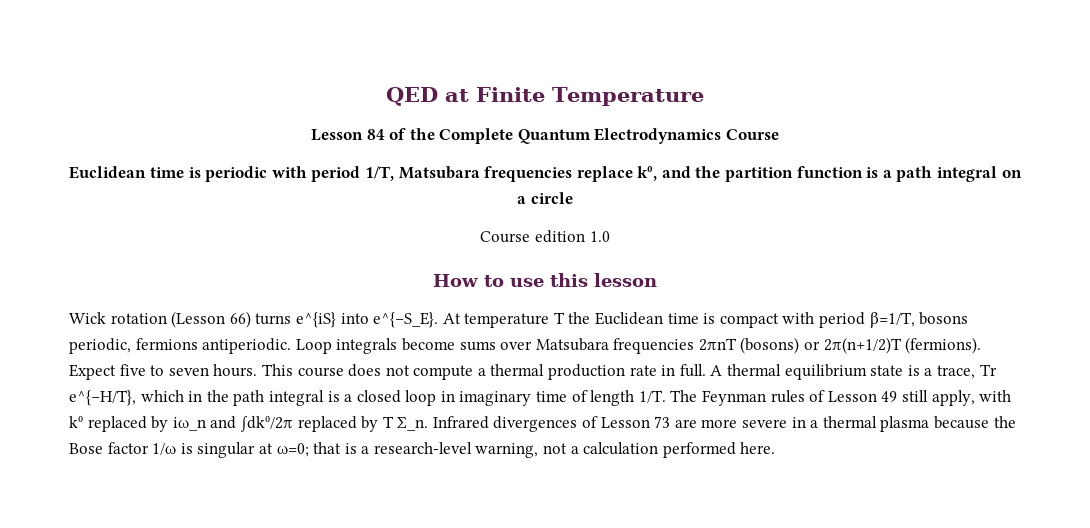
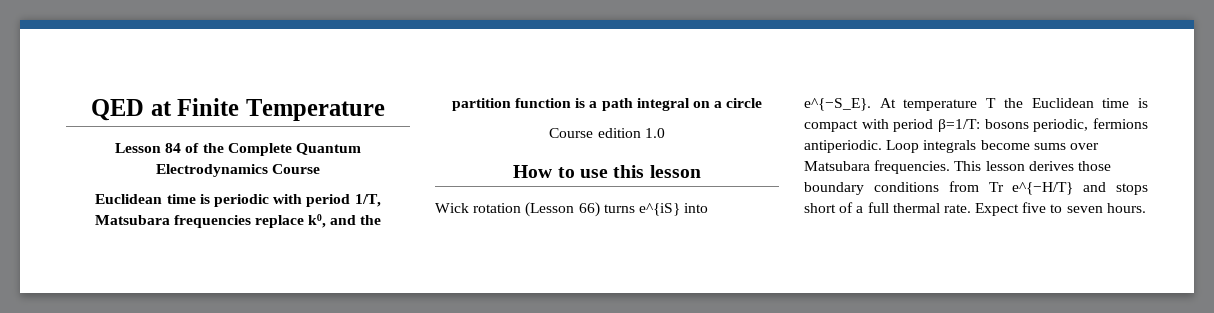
- At temperature T the Euclidean time is compact with period β=1/T, bosons periodic, fermions antiperiodic.
+ At temperature T the Euclidean time is compact with period β=1/T: bosons periodic, fermions antiperiodic.
- Loop integrals become sums over Matsubara frequencies 2πnT (bosons) or 2π(n+1/2)T (fermions).
+ Loop integrals become sums over Matsubara frequencies. This lesson derives those boundary conditions from Tr e^{−H/T} and stops short of a full thermal rate.
- This course does not compute a thermal production rate in full. A thermal equilibrium state is a trace, Tr e^{−H/T}, which in the path integral is a closed loop in imaginary time of length 1/T. The Feynman rules of Lesson 49 still apply, with k⁰ replaced by iω_n and ∫dk⁰/2π replaced by T Σ_n. Infrared divergences of Lesson 73 are more severe in a thermal plasma because the Bose factor 1/ω is singular at ω=0; that is a research-level warning, not a calculation performed here.

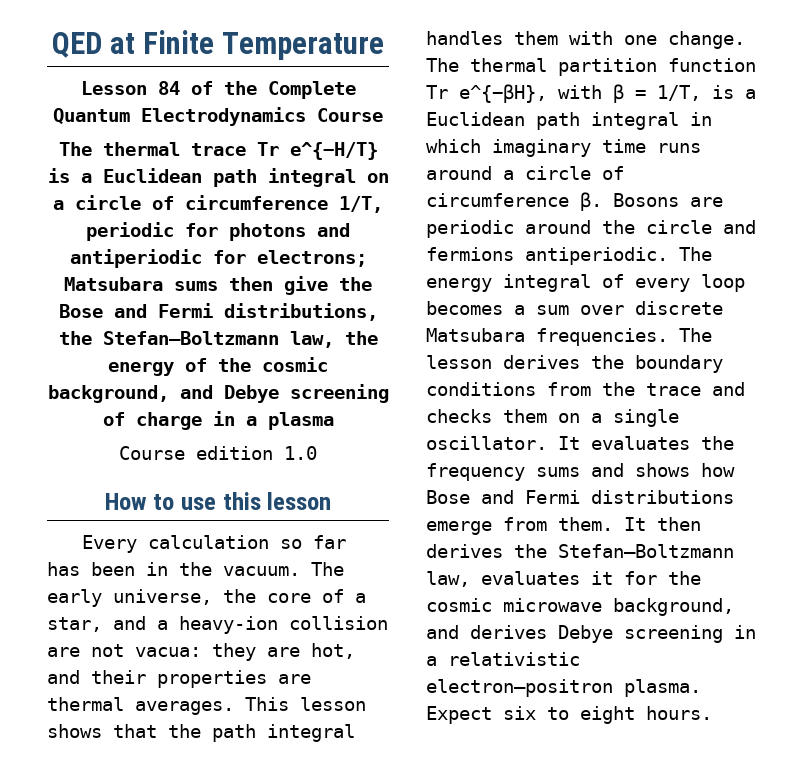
- Euclidean time is periodic with period 1/T, Matsubara frequencies replace k⁰, and the partition function is a path integral on a circle
+ The thermal trace Tr e^{−H/T} is a Euclidean path integral on a circle of circumference 1/T, periodic for photons and antiperiodic for electrons; Matsubara sums then give the Bose and Fermi distributions, the Stefan–Boltzmann law, the energy of the cosmic background, and Debye screening of charge in a plasma
- Wick rotation (Lesson 66) turns e^{iS} into e^{−S_E}. At temperature T the Euclidean time is compact with period β=1/T: bosons periodic, fermions antiperiodic. Loop integrals become sums over Matsubara frequencies.
+ Every calculation so far has been in the vacuum. The early universe, the core of a star, and a heavy-ion collision are not vacua: they are hot, and their properties are thermal averages. This lesson shows that the path integral handles them with one change. The thermal partition function Tr e^{−βH}, with β = 1/T, is a Euclidean path integral in which imaginary time runs around a circle of circumference β. Bosons are periodic around the circle and fermions antiperiodic. The energy integral of every loop becomes a sum over discrete Matsubara frequencies.
- This lesson derives those boundary conditions from Tr e^{−H/T} and stops short of a full thermal rate. Expect five to seven hours.
+ The lesson derives the boundary conditions from the trace and checks them on a single oscillator. It evaluates the frequency sums and shows how Bose and Fermi distributions emerge from them. It then derives the Stefan–Boltzmann law, evaluates it for the cosmic microwave background, and derives Debye screening in a relativistic electron–positron plasma. Expect six to eight hours.

